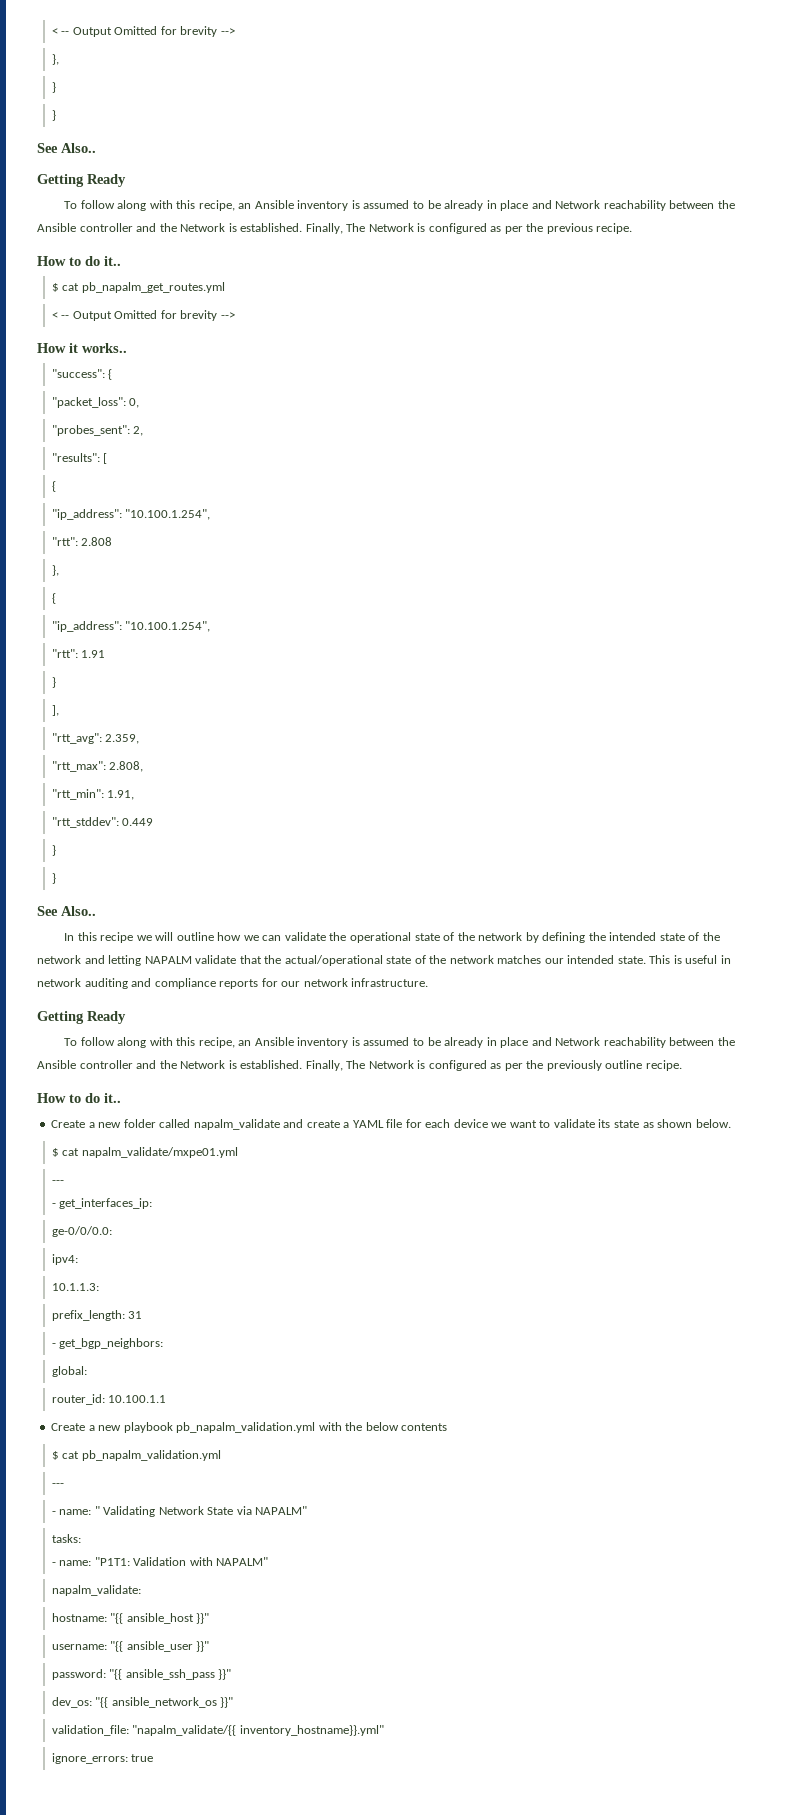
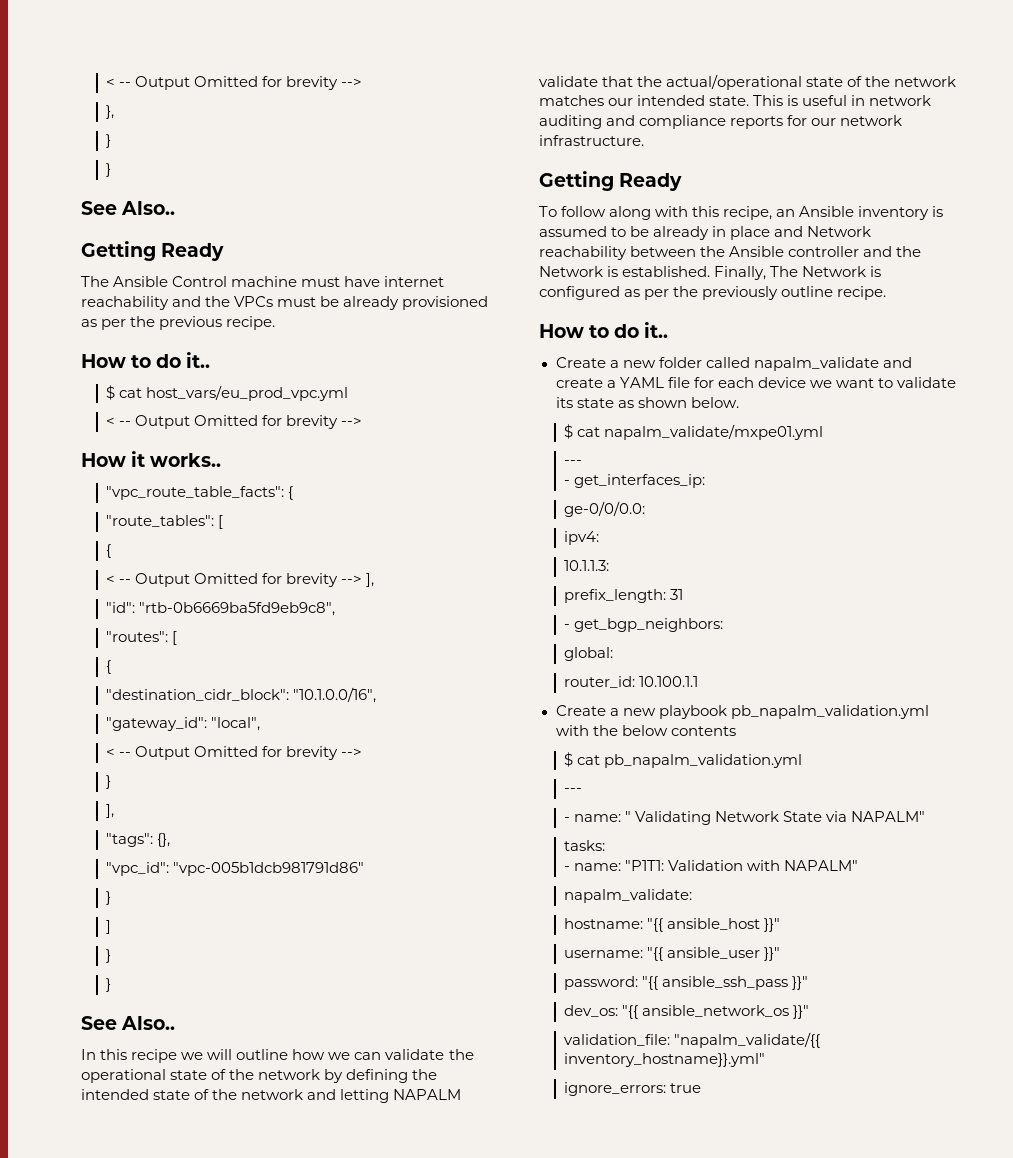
- To follow along with this recipe, an Ansible inventory is assumed to be already in place and Network reachability between the Ansible controller and the Network is established. Finally, The Network is configured as per the previous recipe.
+ The Ansible Control machine must have internet reachability and the VPCs must be already provisioned as per the previous recipe.
- $ cat pb_napalm_get_routes.yml
+ $ cat host_vars/eu_prod_vpc.yml
- "success": {
- "packet_loss": 0,
- "probes_sent": 2,
- "results": [
+ "vpc_route_table_facts": {
+ "route_tables": [
  {
- "ip_address": "10.100.1.254",
- "rtt": 2.808
- },
+ < -- Output Omitted for brevity --> ],
+ "id": "rtb-0b6669ba5fd9eb9c8",
+ "routes": [
  {
- "ip_address": "10.100.1.254",
- "rtt": 1.91
+ "destination_cidr_block": "10.1.0.0/16",
+ "gateway_id": "local",
+ < -- Output Omitted for brevity -->
  }
  ],
- "rtt_avg": 2.359,
- "rtt_max": 2.808,
- "rtt_min": 1.91,
- "rtt_stddev": 0.449
+ "tags": {},
+ "vpc_id": "vpc-005b1dcb981791d86"
+ }
+ ]

